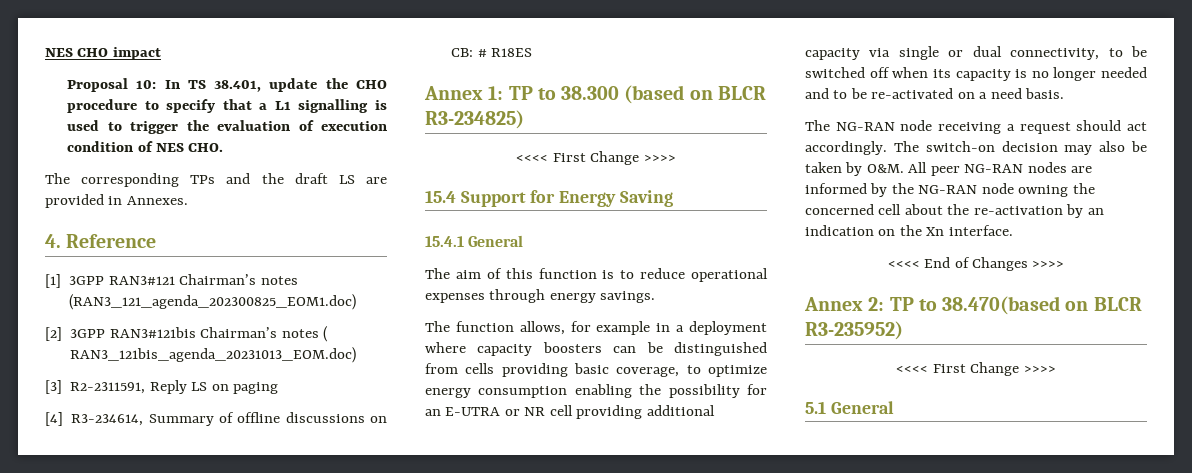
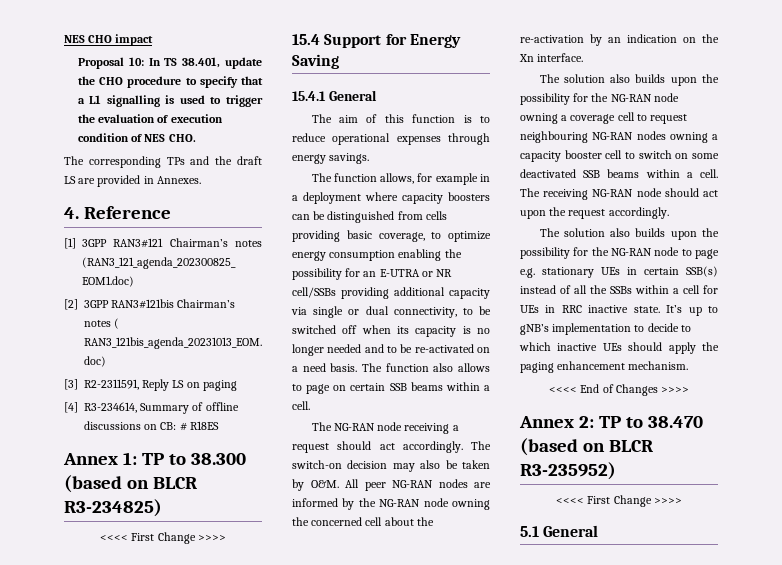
- The function allows, for example in a deployment where capacity boosters can be distinguished from cells providing basic coverage, to optimize energy consumption enabling the possibility for an E-UTRA or NR cell providing additional capacity via single or dual connectivity, to be switched off when its capacity is no longer needed and to be re-activated on a need basis.
+ The function allows, for example in a deployment where capacity boosters can be distinguished from cells providing basic coverage, to optimize energy consumption enabling the possibility for an E-UTRA or NR cell/SSBs providing additional capacity via single or dual connectivity, to be switched off when its capacity is no longer needed and to be re-activated on a need basis. The function also allows to page on certain SSB beams within a cell.
+ The solution also builds upon the possibility for the NG-RAN node owning a coverage cell to request neighbouring NG-RAN nodes owning a capacity booster cell to switch on some deactivated SSB beams within a cell. The receiving NG-RAN node should act upon the request accordingly.
+ The solution also builds upon the possibility for the NG-RAN node to page e.g. stationary UEs in certain SSB(s) instead of all the SSBs within a cell for UEs in RRC inactive state. It’s up to gNB’s implementation to decide to which inactive UEs should apply the paging enhancement mechanism.
- Annex 2: TP to 38.470(based on BLCR R3-235952)
+ Annex 2: TP to 38.470 (based on BLCR R3-235952)

